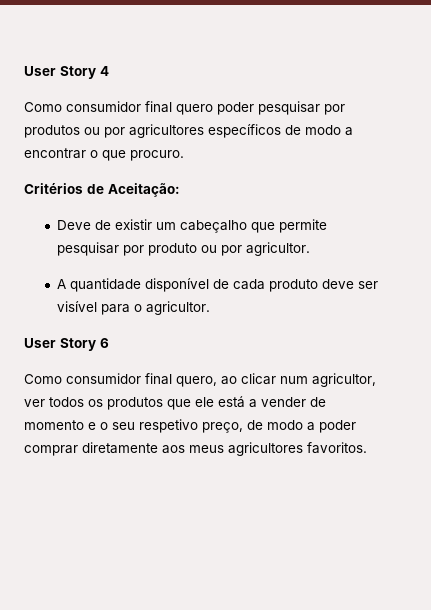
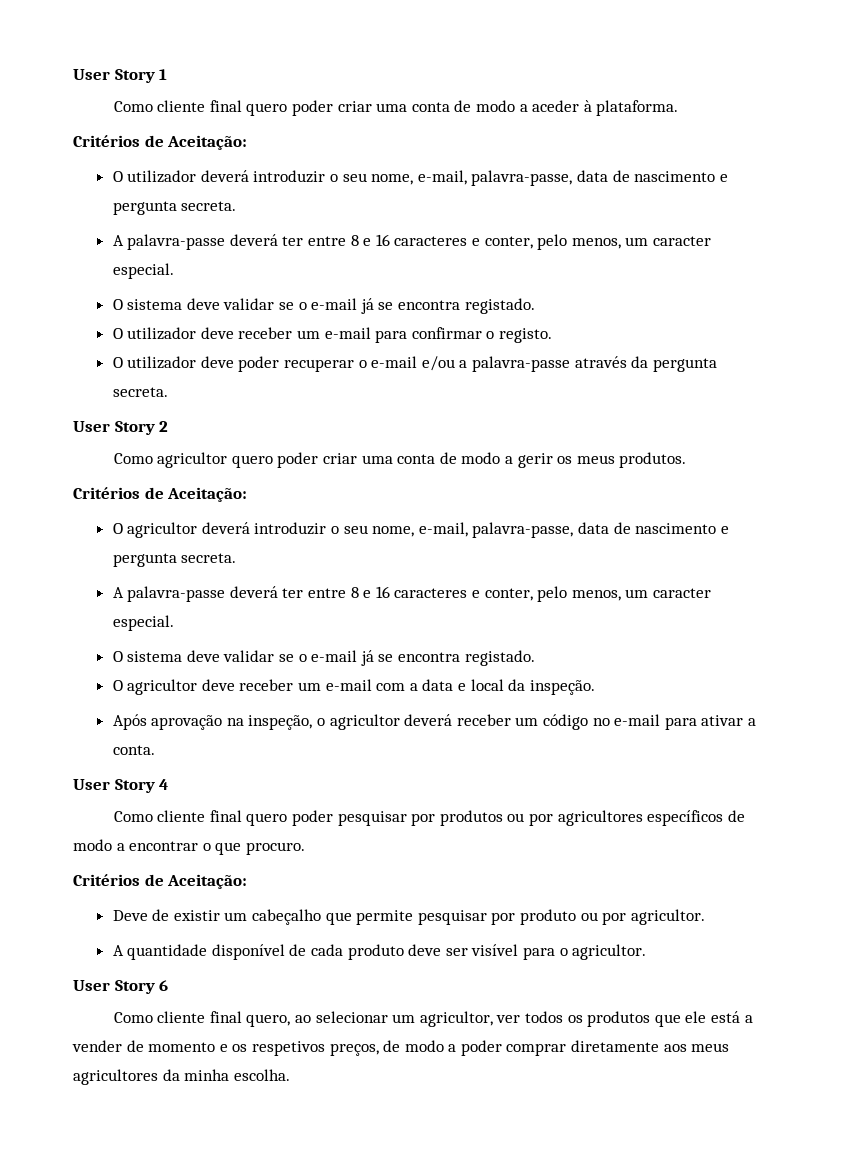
+ User Story 1
+ Como cliente final quero poder criar uma conta de modo a aceder à plataforma.
+ Critérios de Aceitação:
+ O utilizador deverá introduzir o seu nome, e-mail, palavra-passe, data de nascimento e pergunta secreta.
+ A palavra-passe deverá ter entre 8 e 16 caracteres e conter, pelo menos, um caracter especial.
+ O sistema deve validar se o e-mail já se encontra registado.
+ O utilizador deve receber um e-mail para confirmar o registo.
+ O utilizador deve poder recuperar o e-mail e/ou a palavra-passe através da pergunta secreta.
+ User Story 2
+ Como agricultor quero poder criar uma conta de modo a gerir os meus produtos.
+ Critérios de Aceitação:
+ O agricultor deverá introduzir o seu nome, e-mail, palavra-passe, data de nascimento e pergunta secreta.
+ A palavra-passe deverá ter entre 8 e 16 caracteres e conter, pelo menos, um caracter especial.
+ O sistema deve validar se o e-mail já se encontra registado.
+ O agricultor deve receber um e-mail com a data e local da inspeção.
+ Após aprovação na inspeção, o agricultor deverá receber um código no e-mail para ativar a conta.
- Como consumidor final quero poder pesquisar por produtos ou por agricultores específicos de modo a encontrar o que procuro.
+ Como cliente final quero poder pesquisar por produtos ou por agricultores específicos de modo a encontrar o que procuro.
- Como consumidor final quero, ao clicar num agricultor, ver todos os produtos que ele está a vender de momento e o seu respetivo preço, de modo a poder comprar diretamente aos meus agricultores favoritos.
+ Como cliente final quero, ao selecionar um agricultor, ver todos os produtos que ele está a vender de momento e os respetivos preços, de modo a poder comprar diretamente aos meus agricultores da minha escolha.

